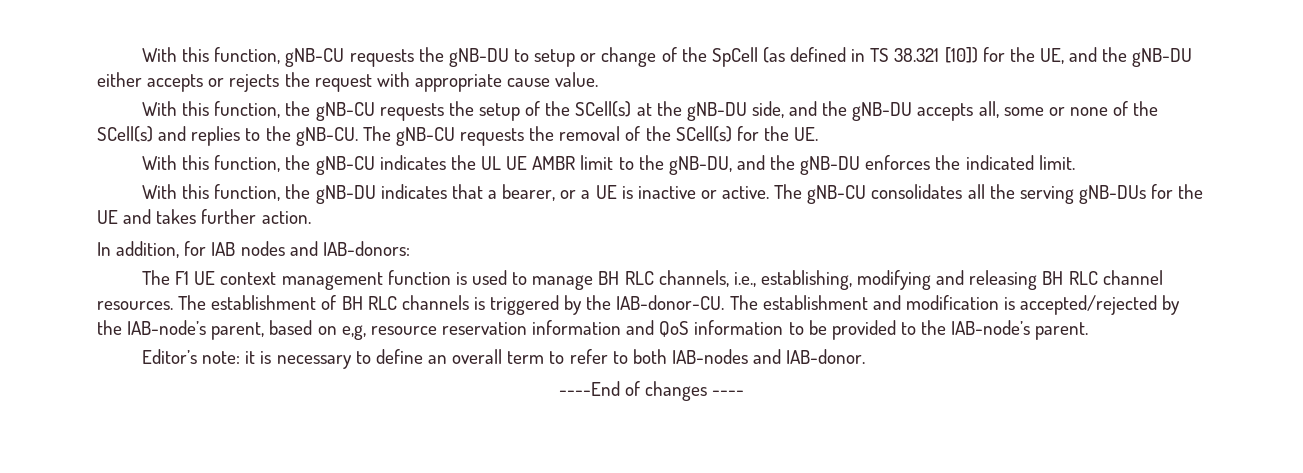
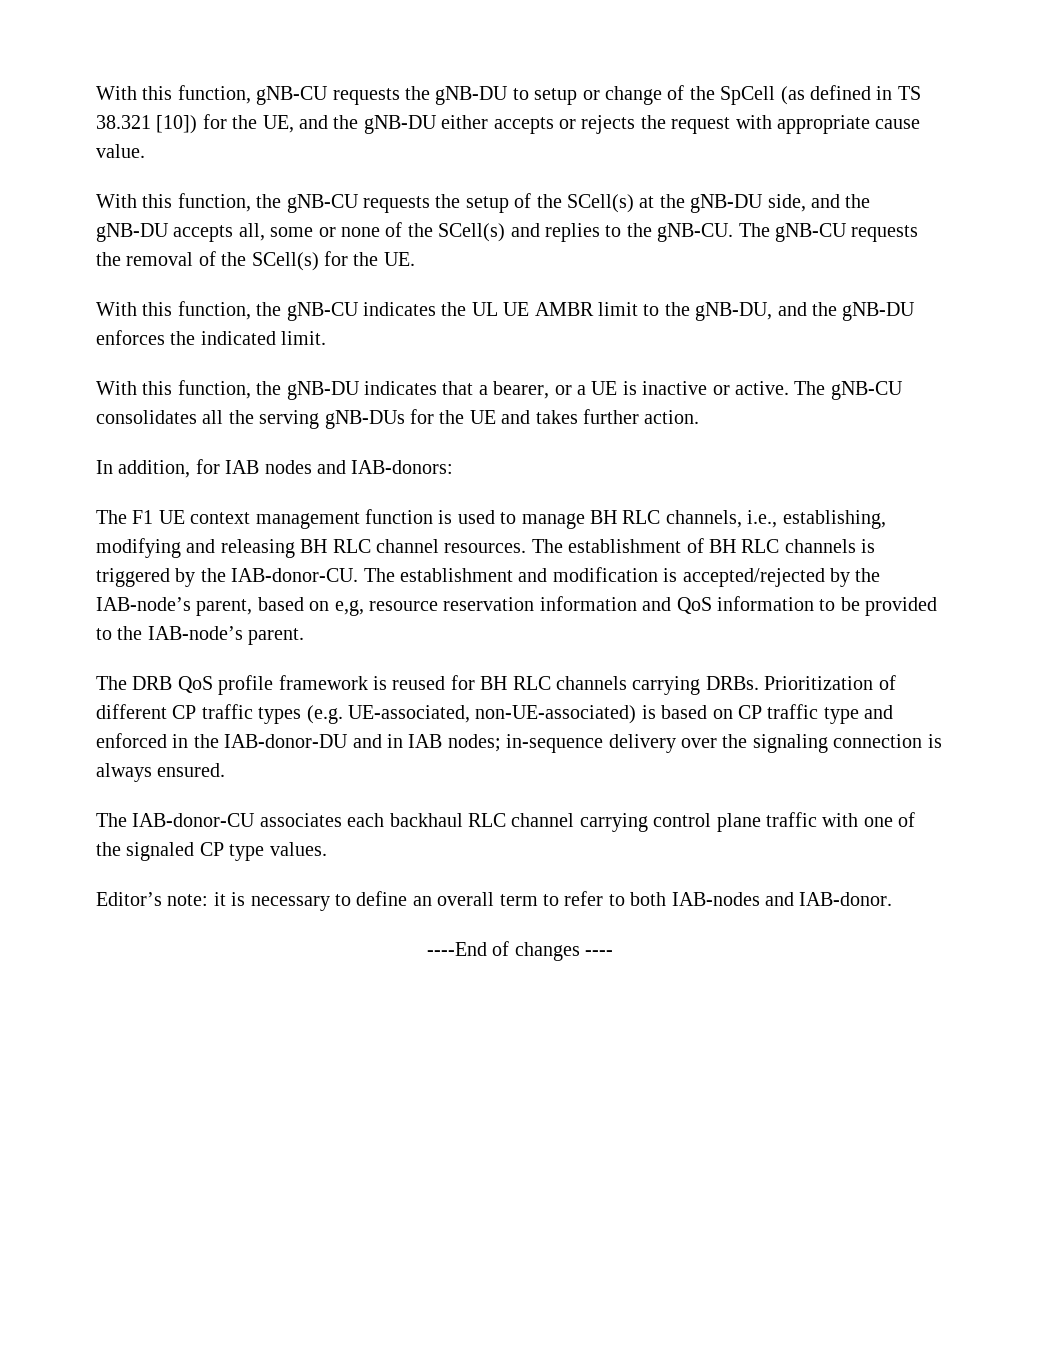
+ The DRB QoS profile framework is reused for BH RLC channels carrying DRBs. Prioritization of different CP traffic types (e.g. UE-associated, non-UE-associated) is based on CP traffic type and enforced in the IAB-donor-DU and in IAB nodes; in-sequence delivery over the signaling connection is always ensured.
+ The IAB-donor-CU associates each backhaul RLC channel carrying control plane traffic with one of the signaled CP type values.

